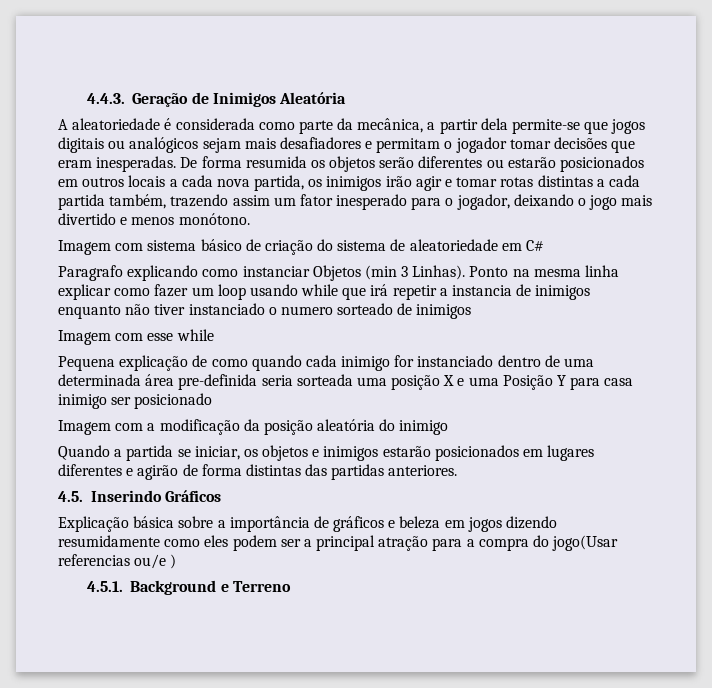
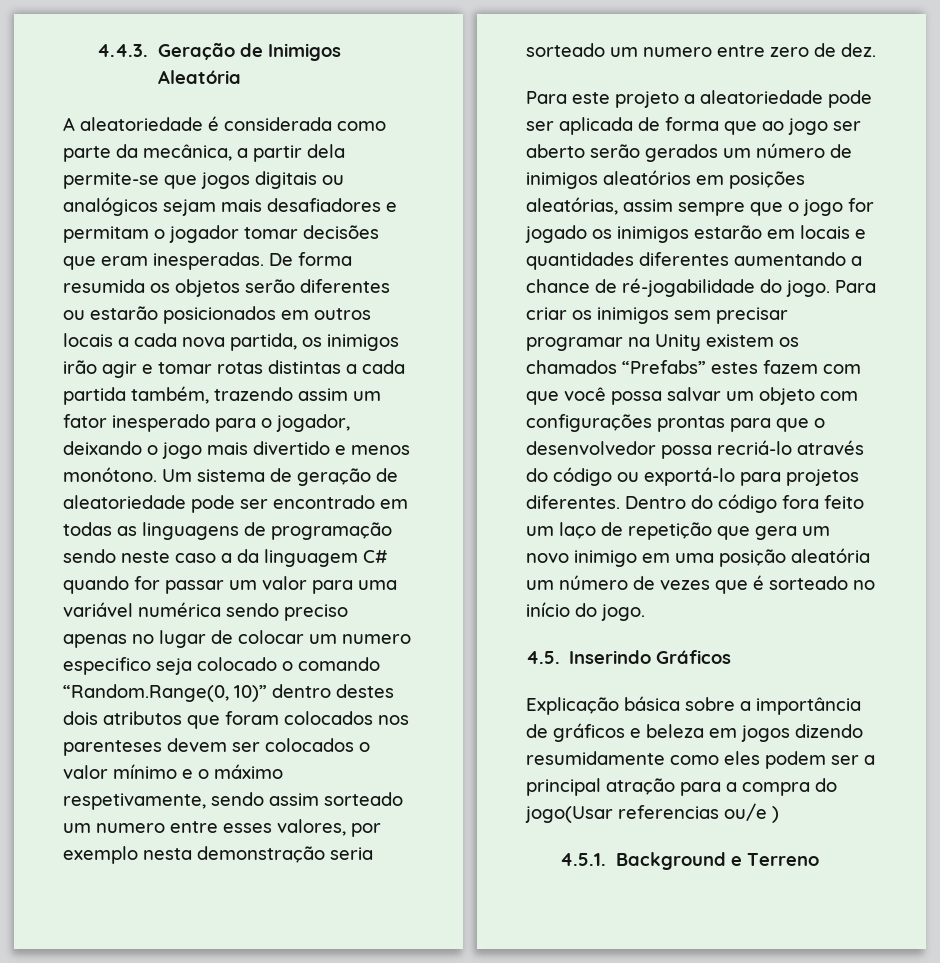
- De forma resumida os objetos serão diferentes ou estarão posicionados em outros locais a cada nova partida, os inimigos irão agir e tomar rotas distintas a cada partida também, trazendo assim um fator inesperado para o jogador, deixando o jogo mais divertido e menos monótono.
- Imagem com sistema básico de criação do sistema de aleatoriedade em C#
- Paragrafo explicando como instanciar Objetos (min 3 Linhas). Ponto na mesma linha explicar como fazer um loop usando while que irá repetir a instancia de inimigos enquanto não tiver instanciado o numero sorteado de inimigos
- Imagem com esse while
- Pequena explicação de como quando cada inimigo for instanciado dentro de uma determinada área pre-definida seria sorteada uma posição X e uma Posição Y para casa inimigo ser posicionado
- Imagem com a modificação da posição aleatória do inimigo
- Quando a partida se iniciar, os objetos e inimigos estarão posicionados em lugares diferentes e agirão de forma distintas das partidas anteriores.
+ De forma resumida os objetos serão diferentes ou estarão posicionados em outros locais a cada nova partida, os inimigos irão agir e tomar rotas distintas a cada partida também, trazendo assim um fator inesperado para o jogador, deixando o jogo mais divertido e menos monótono. Um sistema de geração de aleatoriedade pode ser encontrado em todas as linguagens de programação sendo neste caso a da linguagem C# quando for passar um valor para uma variável numérica sendo preciso apenas no lugar de colocar um numero especifico seja colocado o comando “Random.Range(0, 10)” dentro destes dois atributos que foram colocados nos parenteses devem ser colocados o valor mínimo e o máximo respetivamente, sendo assim sorteado um numero entre esses valores, por exemplo nesta demonstração seria sorteado um numero entre zero de dez.
+ Para este projeto a aleatoriedade pode ser aplicada de forma que ao jogo ser aberto serão gerados um número de inimigos aleatórios em posições aleatórias, assim sempre que o jogo for jogado os inimigos estarão em locais e quantidades diferentes aumentando a chance de ré-jogabilidade do jogo. Para criar os inimigos sem precisar programar na Unity existem os chamados “Prefabs” estes fazem com que você possa salvar um objeto com configurações prontas para que o desenvolvedor possa recriá-lo através do código ou exportá-lo para projetos diferentes. Dentro do código fora feito um laço de repetição que gera um novo inimigo em uma posição aleatória um número de vezes que é sorteado no início do jogo.

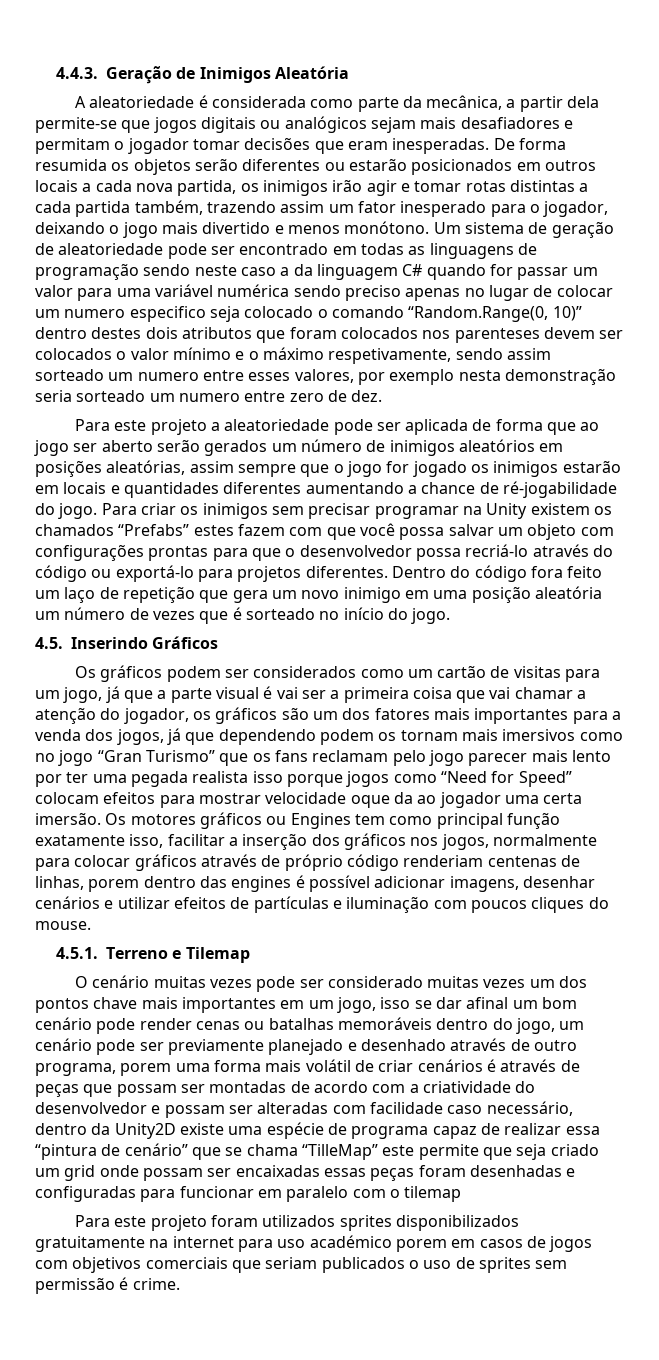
- Explicação básica sobre a importância de gráficos e beleza em jogos dizendo resumidamente como eles podem ser a principal atração para a compra do jogo(Usar referencias ou/e )
- 4.5.1. Background e Terreno
+ Os gráficos podem ser considerados como um cartão de visitas para um jogo, já que a parte visual é vai ser a primeira coisa que vai chamar a atenção do jogador, os gráficos são um dos fatores mais importantes para a venda dos jogos, já que dependendo podem os tornam mais imersivos como no jogo “Gran Turismo” que os fans reclamam pelo jogo parecer mais lento por ter uma pegada realista isso porque jogos como “Need for Speed” colocam efeitos para mostrar velocidade oque da ao jogador uma certa imersão. Os motores gráficos ou Engines tem como principal função exatamente isso, facilitar a inserção dos gráficos nos jogos, normalmente para colocar gráficos através de próprio código renderiam centenas de linhas, porem dentro das engines é possível adicionar imagens, desenhar cenários e utilizar efeitos de partículas e iluminação com poucos cliques do mouse.
+ 4.5.1. Terreno e Tilemap
+ O cenário muitas vezes pode ser considerado muitas vezes um dos pontos chave mais importantes em um jogo, isso se dar afinal um bom cenário pode render cenas ou batalhas memoráveis dentro do jogo, um cenário pode ser previamente planejado e desenhado através de outro programa, porem uma forma mais volátil de criar cenários é através de peças que possam ser montadas de acordo com a criatividade do desenvolvedor e possam ser alteradas com facilidade caso necessário, dentro da Unity2D existe uma espécie de programa capaz de realizar essa “pintura de cenário” que se chama “TilleMap” este permite que seja criado um grid onde possam ser encaixadas essas peças foram desenhadas e configuradas para funcionar em paralelo com o tilemap
+ Para este projeto foram utilizados sprites disponibilizados gratuitamente na internet para uso académico porem em casos de jogos com objetivos comerciais que seriam publicados o uso de sprites sem permissão é crime.

